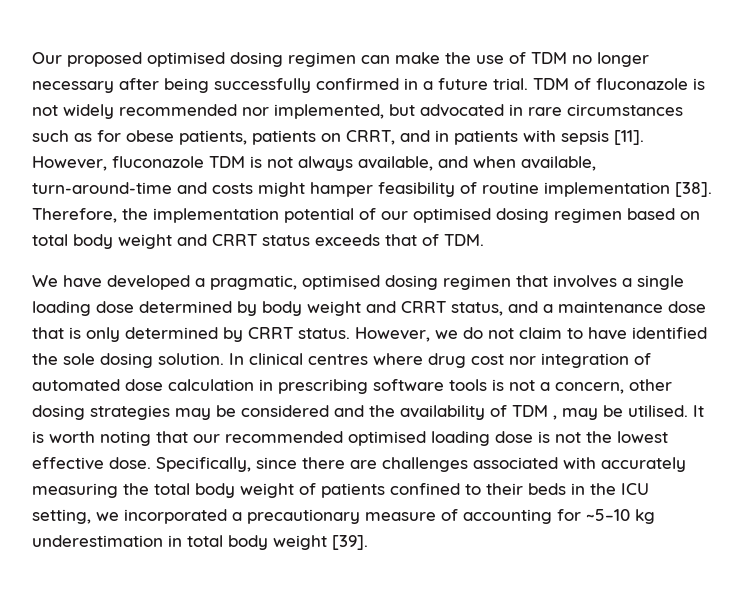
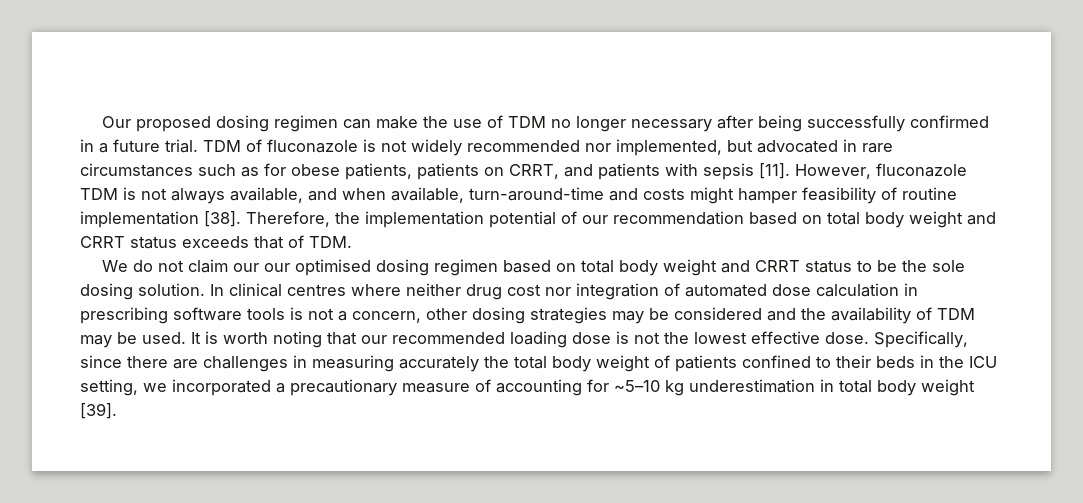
- Our proposed optimised dosing regimen can make the use of TDM no longer necessary after being successfully confirmed in a future trial.
+ Our proposed dosing regimen can make the use of TDM no longer necessary after being successfully confirmed in a future trial.
- TDM of fluconazole is not widely recommended nor implemented, but advocated in rare circumstances such as for obese patients, patients on CRRT, and in patients with sepsis [11].
+ TDM of fluconazole is not widely recommended nor implemented, but advocated in rare circumstances such as for obese patients, patients on CRRT, and patients with sepsis [11].
- Therefore, the implementation potential of our optimised dosing regimen based on total body weight and CRRT status exceeds that of TDM.
+ Therefore, the implementation potential of our recommendation based on total body weight and CRRT status exceeds that of TDM.
- We have developed a pragmatic, optimised dosing regimen that involves a single loading dose determined by body weight and CRRT status, and a maintenance dose that is only determined by CRRT status. However, we do not claim to have identified the sole dosing solution.
+ We do not claim our our optimised dosing regimen based on total body weight and CRRT status to be the sole dosing solution.
- In clinical centres where drug cost nor integration of automated dose calculation in prescribing software tools is not a concern, other dosing strategies may be considered and the availability of TDM , may be utilised.
+ In clinical centres where neither drug cost nor integration of automated dose calculation in prescribing software tools is not a concern, other dosing strategies may be considered and the availability of TDM may be used.
- It is worth noting that our recommended optimised loading dose is not the lowest effective dose.
+ It is worth noting that our recommended loading dose is not the lowest effective dose.
- Specifically, since there are challenges associated with accurately measuring the total body weight of patients confined to their beds in the ICU setting, we incorporated a precautionary measure of accounting for ~5–10 kg underestimation in total body weight [39].
+ Specifically, since there are challenges in measuring accurately the total body weight of patients confined to their beds in the ICU setting, we incorporated a precautionary measure of accounting for ~5–10 kg underestimation in total body weight [39].

